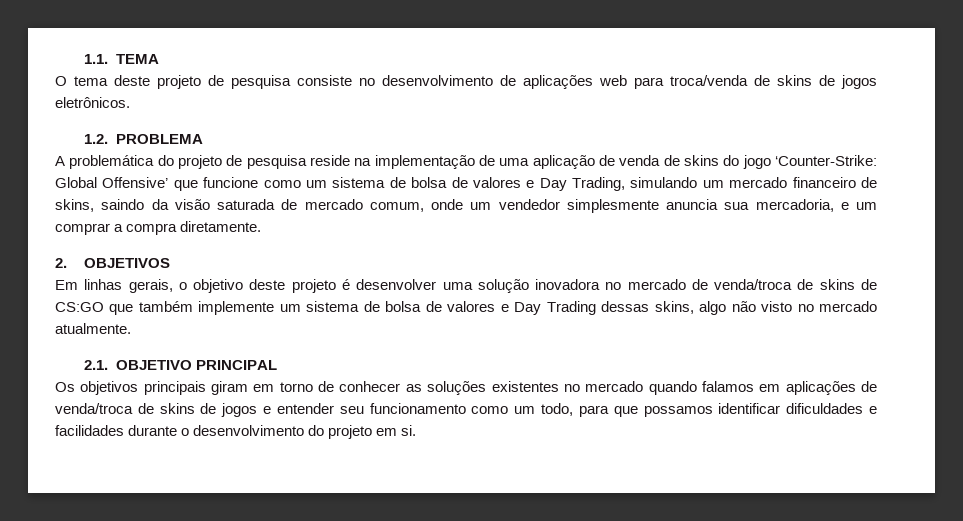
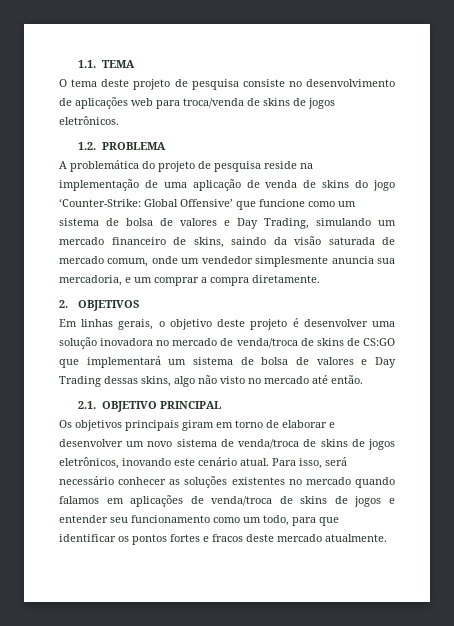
- Em linhas gerais, o objetivo deste projeto é desenvolver uma solução inovadora no mercado de venda/troca de skins de CS:GO que também implemente um sistema de bolsa de valores e Day Trading dessas skins, algo não visto no mercado atualmente.
+ Em linhas gerais, o objetivo deste projeto é desenvolver uma solução inovadora no mercado de venda/troca de skins de CS:GO que implementará um sistema de bolsa de valores e Day Trading dessas skins, algo não visto no mercado até então.
- Os objetivos principais giram em torno de conhecer as soluções existentes no mercado quando falamos em aplicações de venda/troca de skins de jogos e entender seu funcionamento como um todo, para que possamos identificar dificuldades e facilidades durante o desenvolvimento do projeto em si.
+ Os objetivos principais giram em torno de elaborar e desenvolver um novo sistema de venda/troca de skins de jogos eletrônicos, inovando este cenário atual. Para isso, será necessário conhecer as soluções existentes no mercado quando falamos em aplicações de venda/troca de skins de jogos e entender seu funcionamento como um todo, para que identificar os pontos fortes e fracos deste mercado atualmente.

